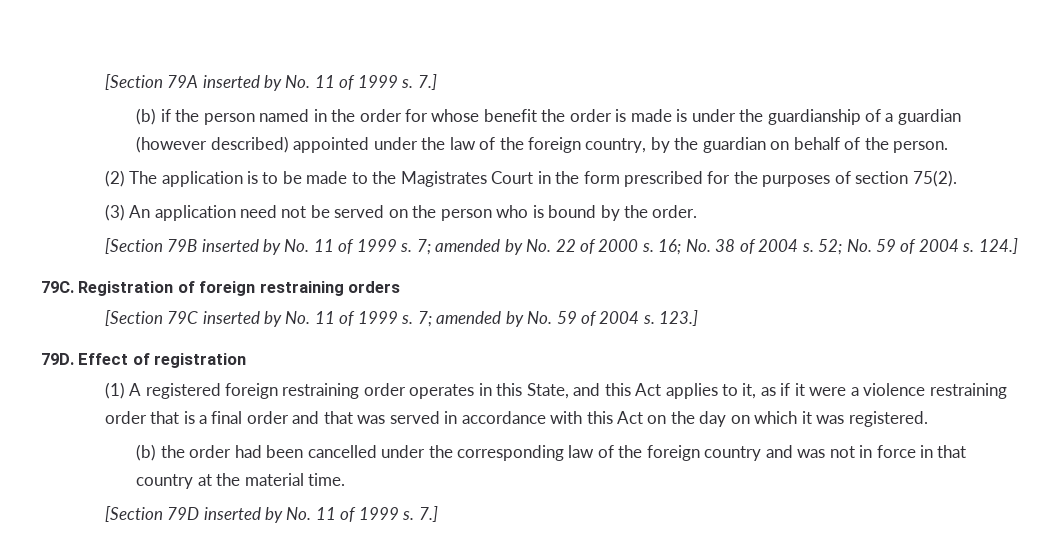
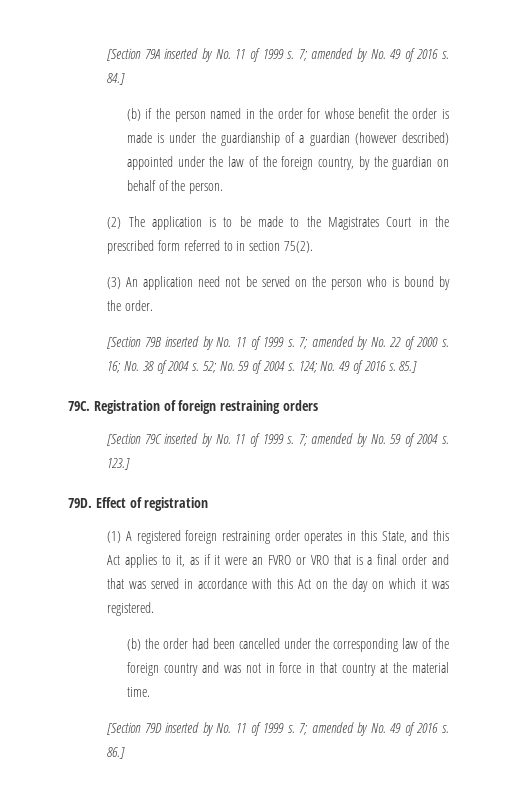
- [Section 79A inserted by No. 11 of 1999 s. 7.]
+ [Section 79A inserted by No. 11 of 1999 s. 7; amended by No. 49 of 2016 s. 84.]
- (2) The application is to be made to the Magistrates Court in the form prescribed for the purposes of section 75(2).
+ (2) The application is to be made to the Magistrates Court in the prescribed form referred to in section 75(2).
- 124.]
+ 124; No. 49 of 2016 s. 85.]
- (1) A registered foreign restraining order operates in this State, and this Act applies to it, as if it were a violence restraining order that is a final order and that was served in accordance with this Act on the day on which it was registered.
+ (1) A registered foreign restraining order operates in this State, and this Act applies to it, as if it were an FVRO or VRO that is a final order and that was served in accordance with this Act on the day on which it was registered.
- [Section 79D inserted by No. 11 of 1999 s. 7.]
+ [Section 79D inserted by No. 11 of 1999 s. 7; amended by No. 49 of 2016 s. 86.]

